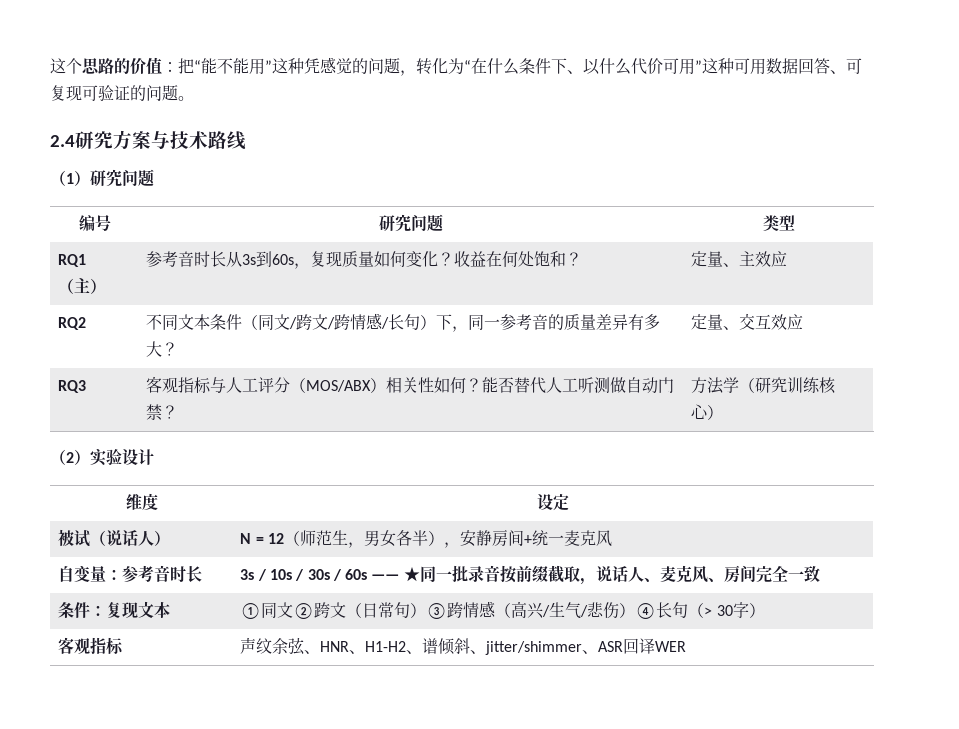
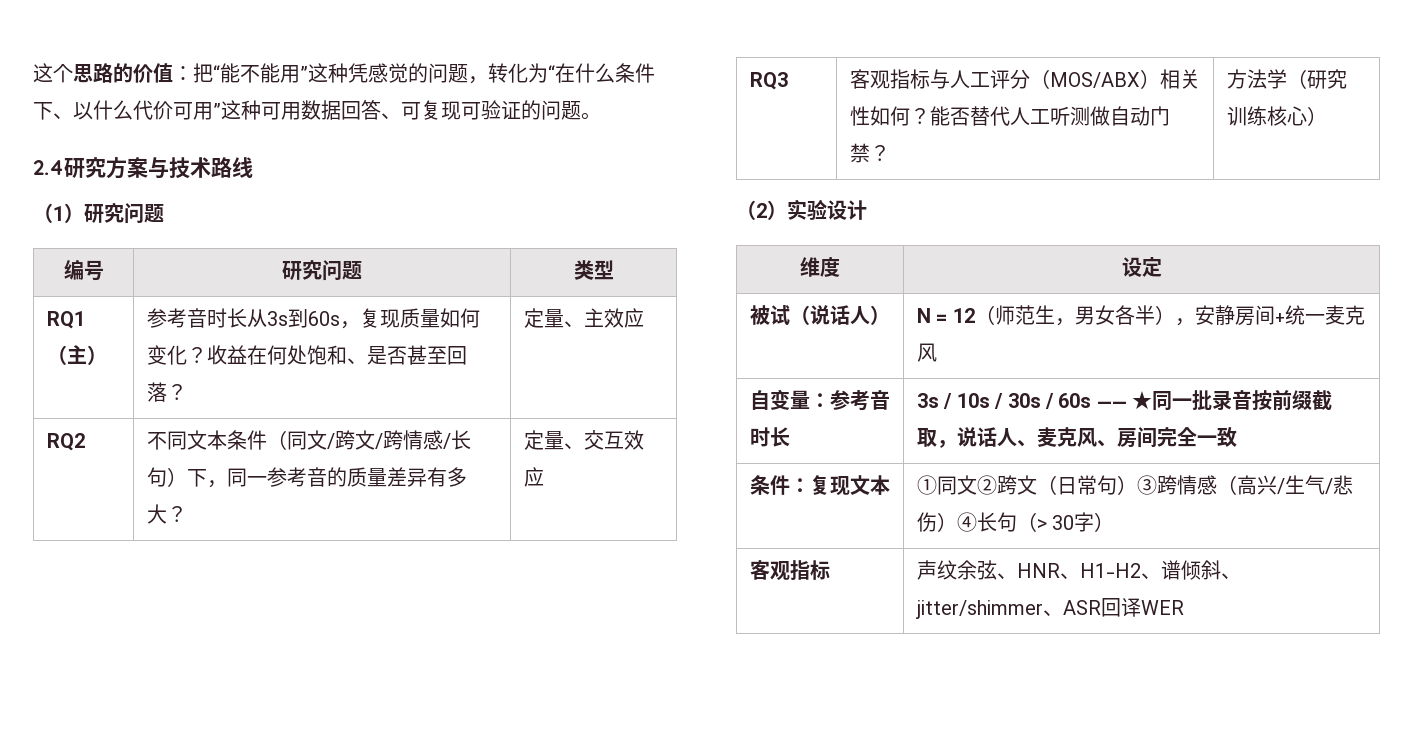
- RQ1（主） | 参考音时长从3s到60s，复现质量如何变化？收益在何处饱和？ | 定量、主效应
+ RQ1（主） | 参考音时长从3s到60s，复现质量如何变化？收益在何处饱和、是否甚至回落？ | 定量、主效应

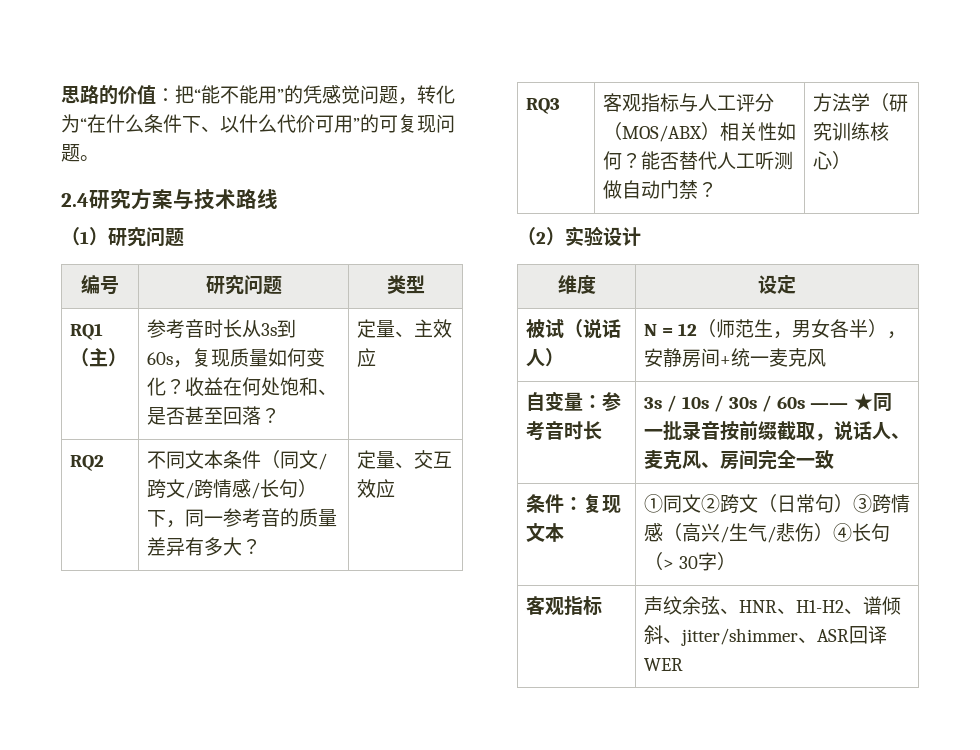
- 这个思路的价值：把“能不能用”这种凭感觉的问题，转化为“在什么条件下、以什么代价可用”这种可用数据回答、可复现可验证的问题。
+ 思路的价值：把“能不能用”的凭感觉问题，转化为“在什么条件下、以什么代价可用”的可复现问题。

